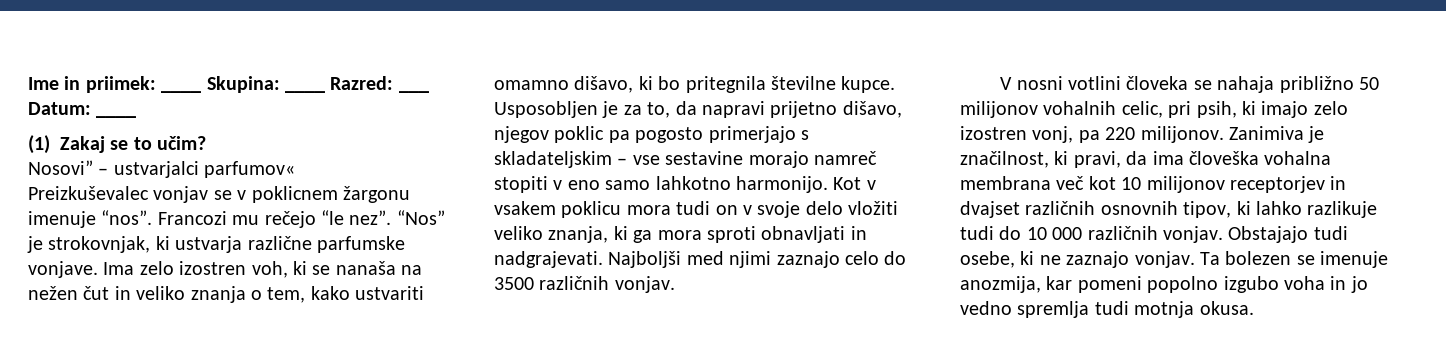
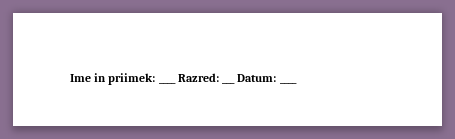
- Ime in priimek: ____ Skupina: ____ Razred: ___ Datum: ____
+ Ime in priimek: ____ Razred: ___ Datum: ____
- (1) Zakaj se to učim?
- Nosovi” – ustvarjalci parfumov«
- Preizkuševalec vonjav se v poklicnem žargonu imenuje “nos”. Francozi mu rečejo “le nez”. “Nos” je strokovnjak, ki ustvarja različne parfumske vonjave. Ima zelo izostren voh, ki se nanaša na nežen čut in veliko znanja o tem, kako ustvariti omamno dišavo, ki bo pritegnila številne kupce. Usposobljen je za to, da napravi prijetno dišavo, njegov poklic pa pogosto primerjajo s skladateljskim – vse sestavine morajo namreč stopiti v eno samo lahkotno harmonijo. Kot v vsakem poklicu mora tudi on v svoje delo vložiti veliko znanja, ki ga mora sproti obnavljati in nadgrajevati. Najboljši med njimi zaznajo celo do 3500 različnih vonjav.
- V nosni votlini človeka se nahaja približno 50 milijonov vohalnih celic, pri psih, ki imajo zelo izostren vonj, pa 220 milijonov. Zanimiva je značilnost, ki pravi, da ima človeška vohalna membrana več kot 10 milijonov receptorjev in dvajset različnih osnovnih tipov, ki lahko razlikuje tudi do 10 000 različnih vonjav. Obstajajo tudi osebe, ki ne zaznajo vonjav. Ta bolezen se imenuje anozmija, kar pomeni popolno izgubo voha in jo vedno spremlja tudi motnja okusa.

